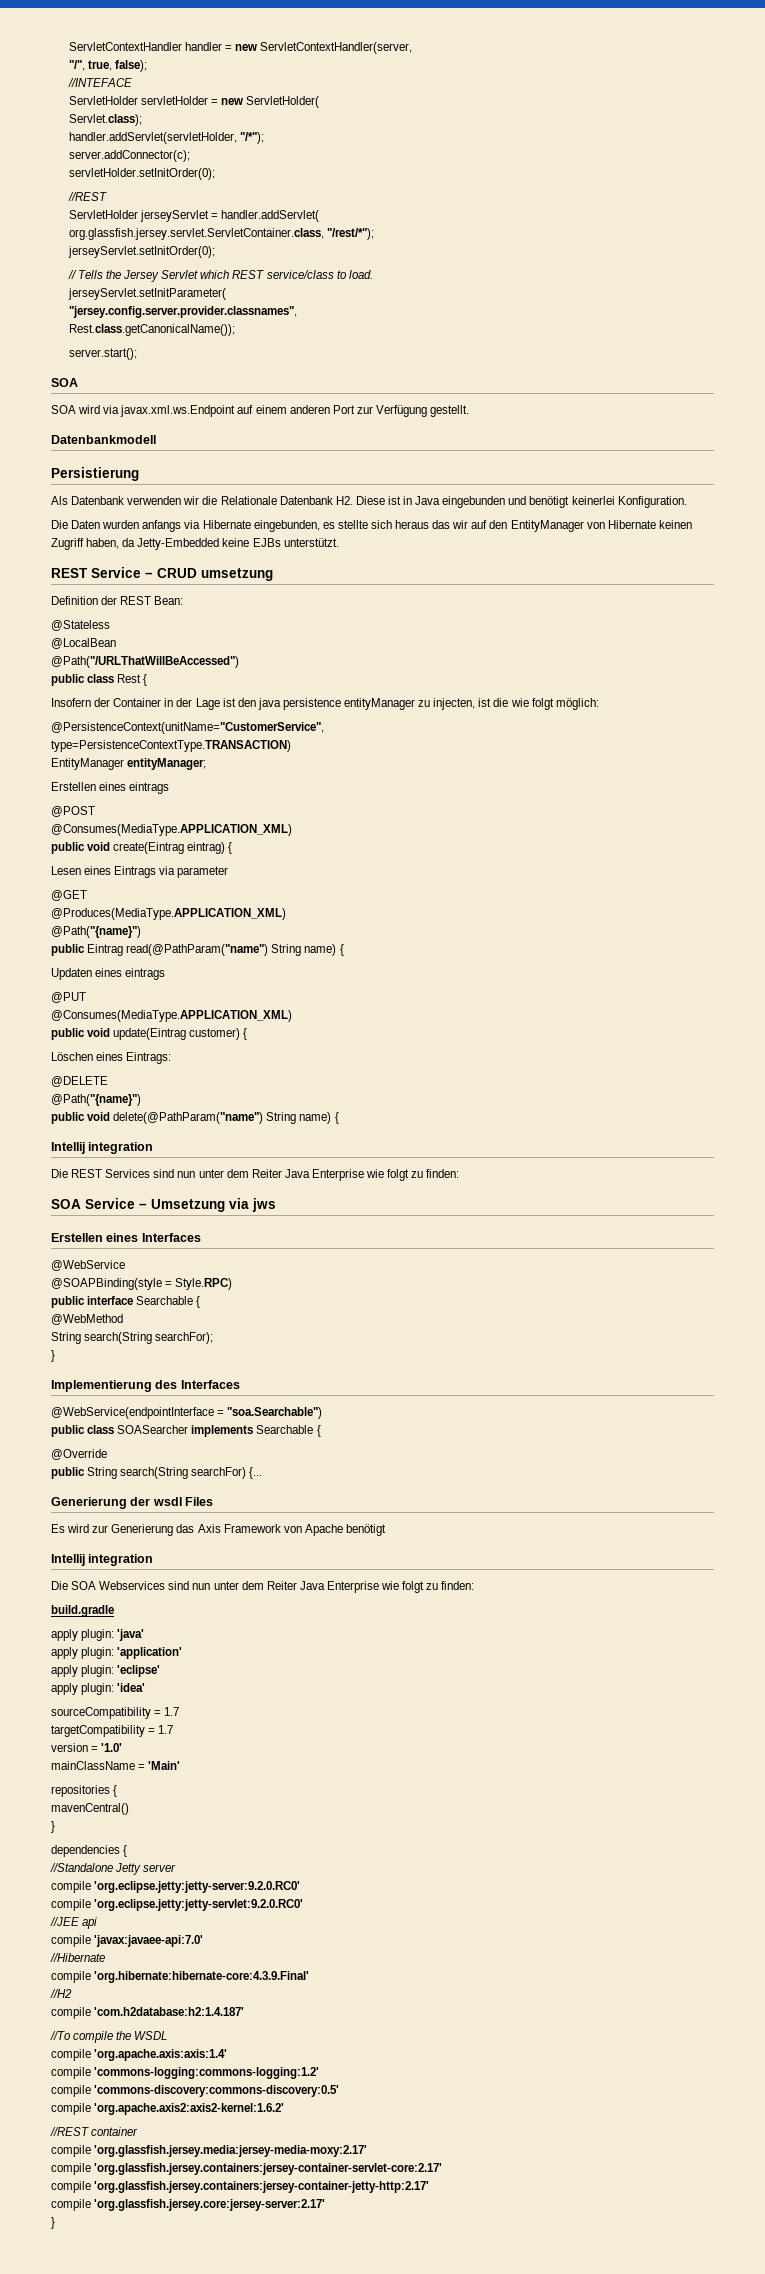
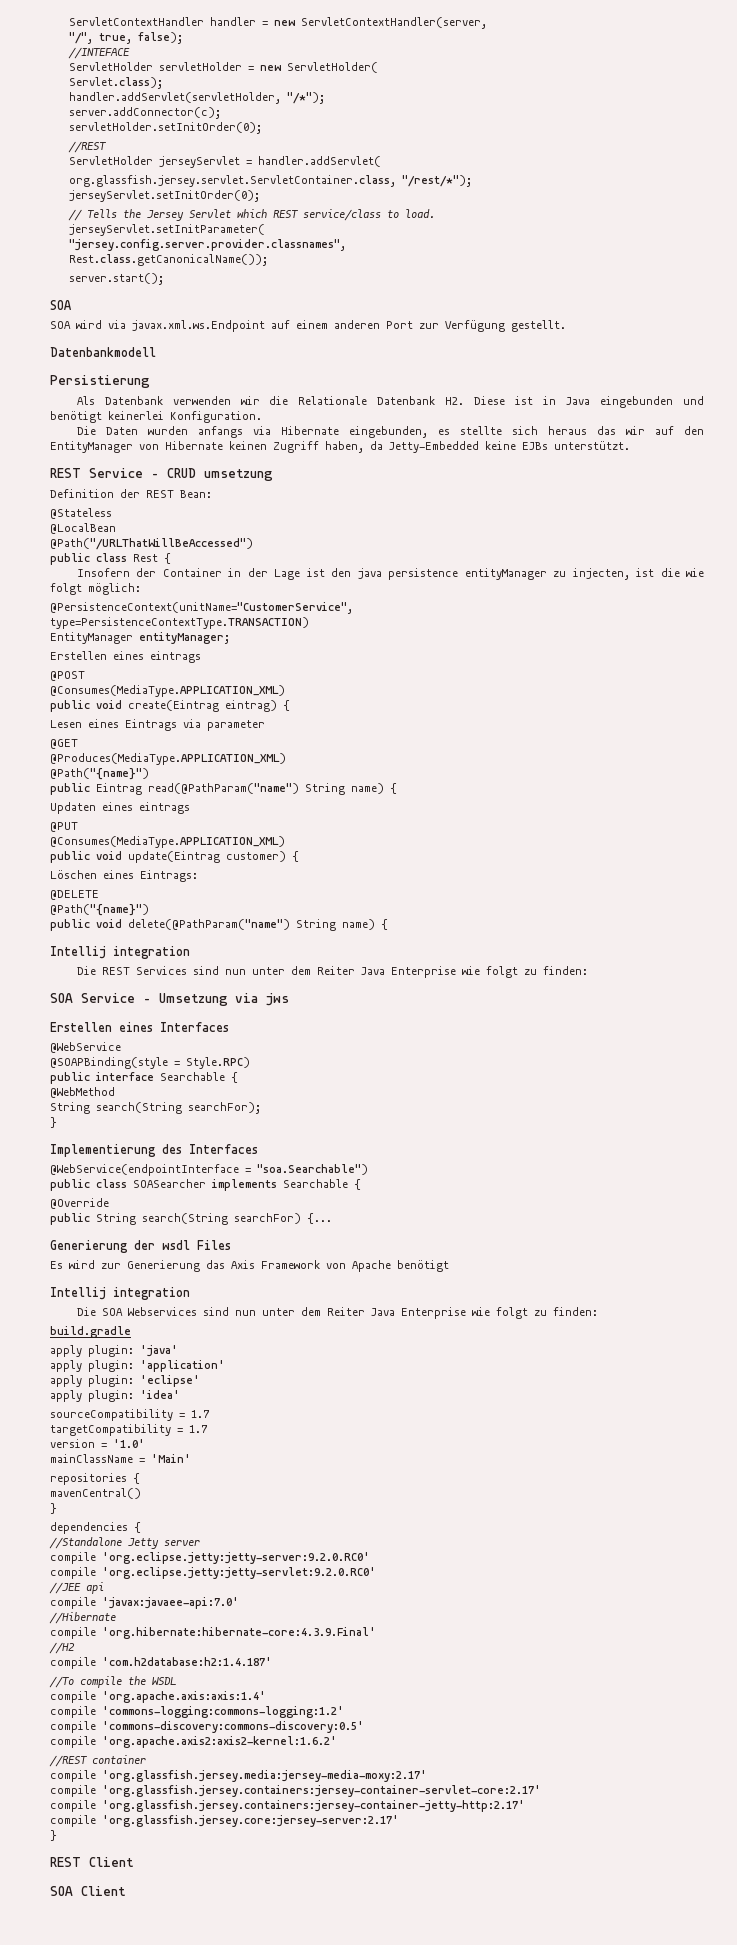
+ REST Client
+ SOA Client

